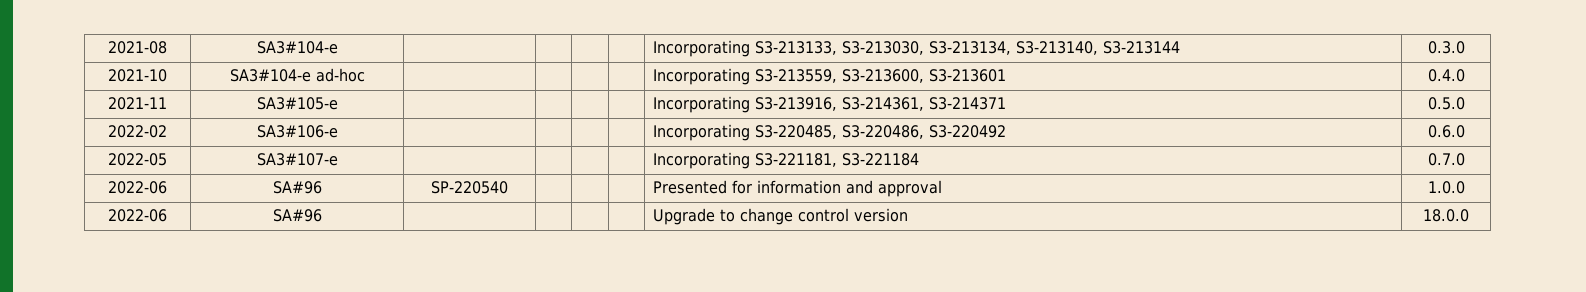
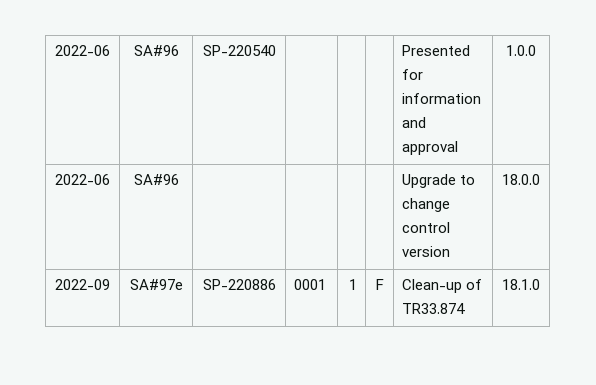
- 2021-08 | SA3#104-e | | | | | Incorporating S3-213133, S3-213030, S3-213134, S3-213140, S3-213144 | 0.3.0
- 2021-10 | SA3#104-e ad-hoc | | | | | Incorporating S3-213559, S3-213600, S3-213601 | 0.4.0
- 2021-11 | SA3#105-e | | | | | Incorporating S3-213916, S3-214361, S3-214371 | 0.5.0
- 2022-02 | SA3#106-e | | | | | Incorporating S3-220485, S3-220486, S3-220492 | 0.6.0
- 2022-05 | SA3#107-e | | | | | Incorporating S3-221181, S3-221184 | 0.7.0
+ 2022-09 | SA#97e | SP-220886 | 0001 | 1 | F | Clean-up of TR33.874 | 18.1.0

